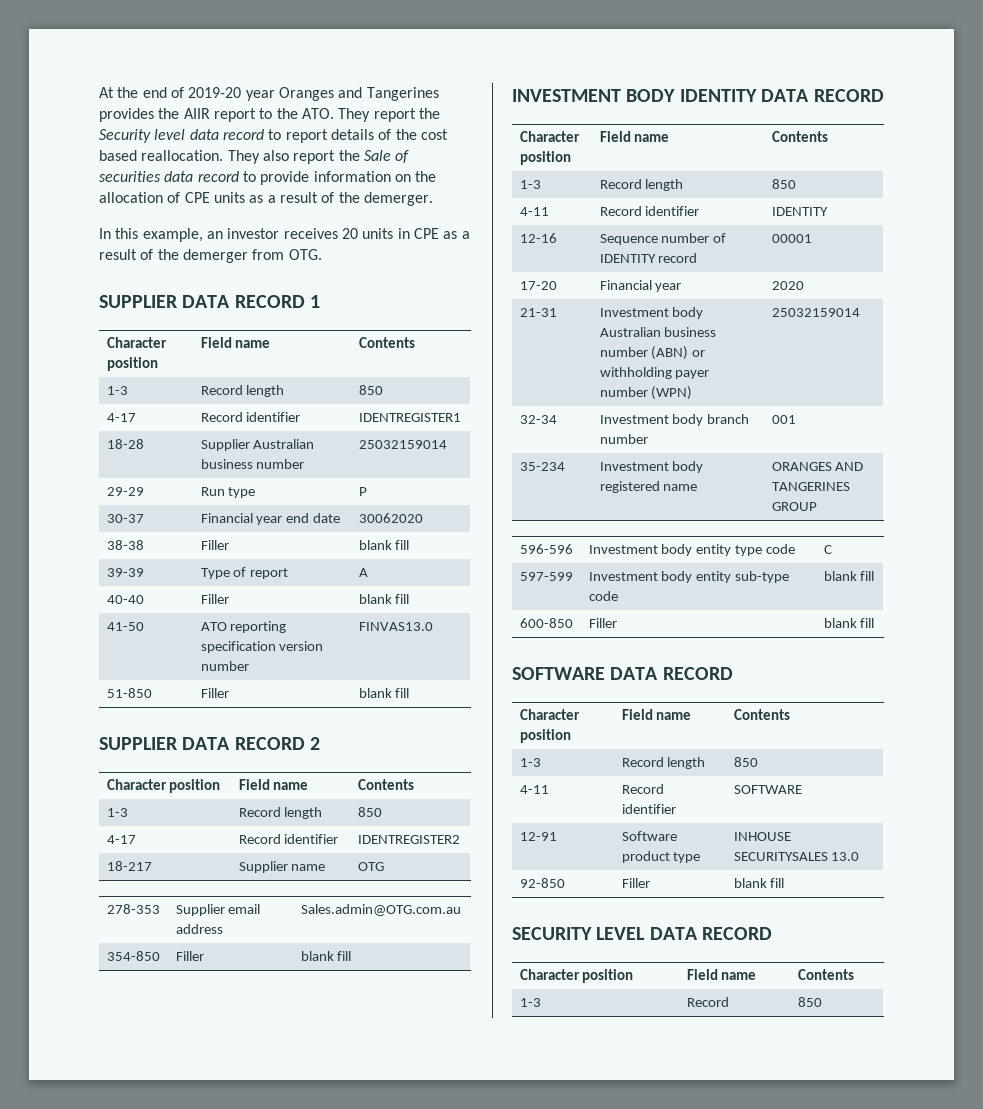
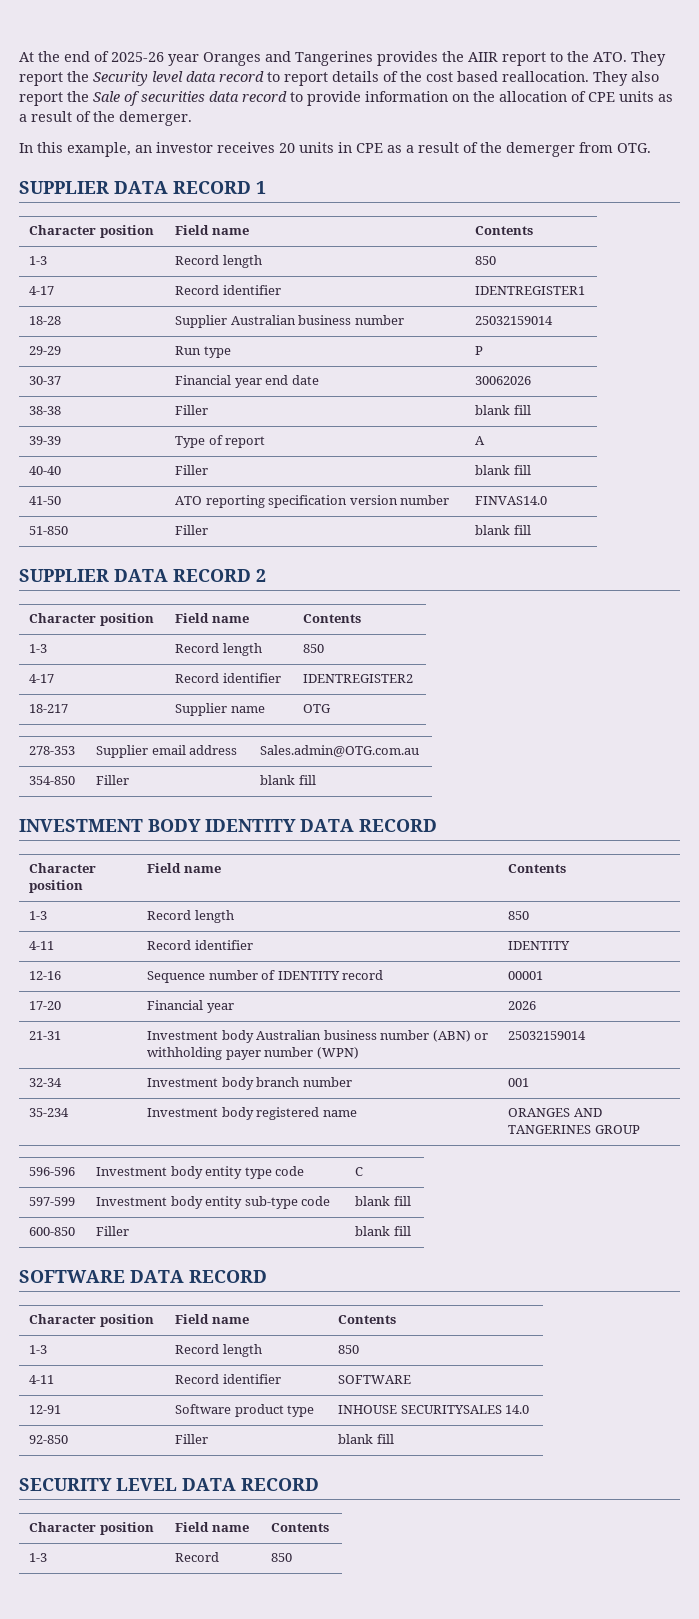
- At the end of 2019-20 year Oranges and Tangerines provides the AIIR report to the ATO. They report the Security level data record to report details of the cost based reallocation.
+ At the end of 2025-26 year Oranges and Tangerines provides the AIIR report to the ATO. They report the Security level data record to report details of the cost based reallocation.
- 30-37 | Financial year end date | 30062020
+ 30-37 | Financial year end date | 30062026
- 41-50 | ATO reporting specification version number | FINVAS13.0
+ 41-50 | ATO reporting specification version number | FINVAS14.0
- 17-20 | Financial year | 2020
+ 17-20 | Financial year | 2026
- 12-91 | Software product type | INHOUSE SECURITYSALES 13.0
+ 12-91 | Software product type | INHOUSE SECURITYSALES 14.0

